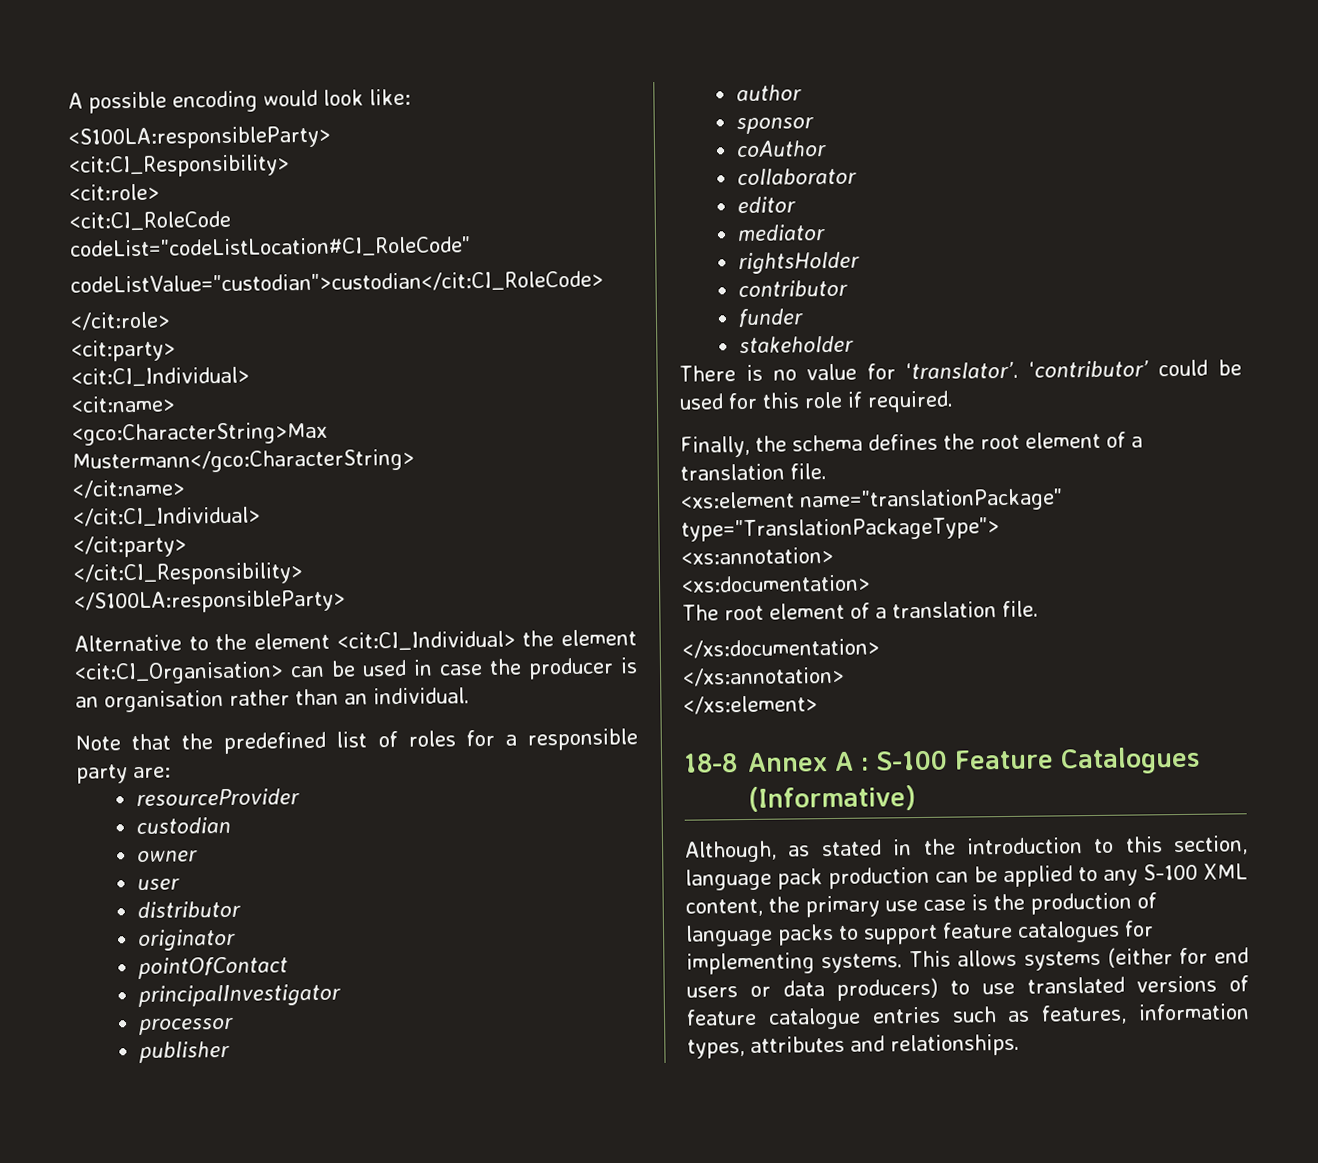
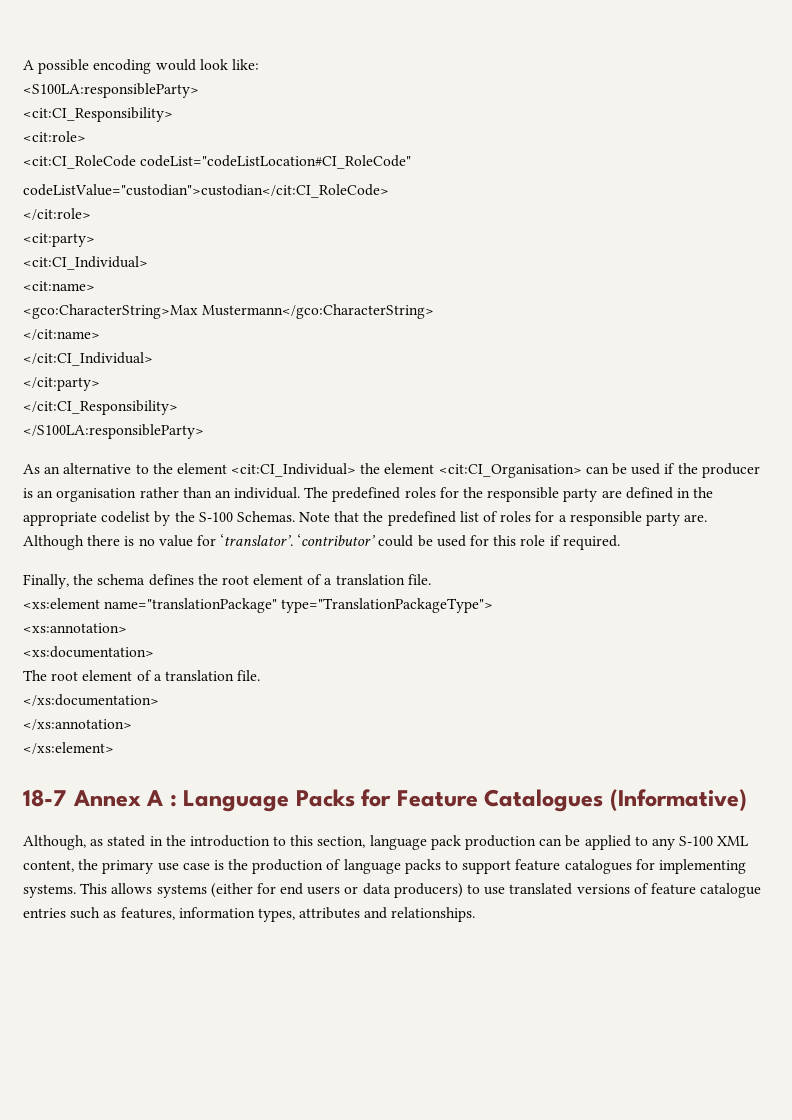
- Alternative to the element <cit:CI_Individual> the element <cit:CI_Organisation> can be used in case the producer is an organisation rather than an individual.
- Note that the predefined list of roles for a responsible party are:
- resourceProvider
- custodian
- owner
- user
- distributor
- originator
- pointOfContact
- principalInvestigator
- processor
- publisher
- author
- sponsor
- coAuthor
- collaborator
- editor
- mediator
- rightsHolder
- contributor
- funder
- stakeholder
- There is no value for ‘translator’.
+ As an alternative to the element <cit:CI_Individual> the element <cit:CI_Organisation> can be used if the producer is an organisation rather than an individual. The predefined roles for the responsible party are defined in the appropriate codelist by the S-100 Schemas. Note that the predefined list of roles for a responsible party are. Although there is no value for ‘translator’.
- 18-8 Annex A : S-100 Feature Catalogues (Informative)
+ 18-7 Annex A : Language Packs for Feature Catalogues (Informative)

